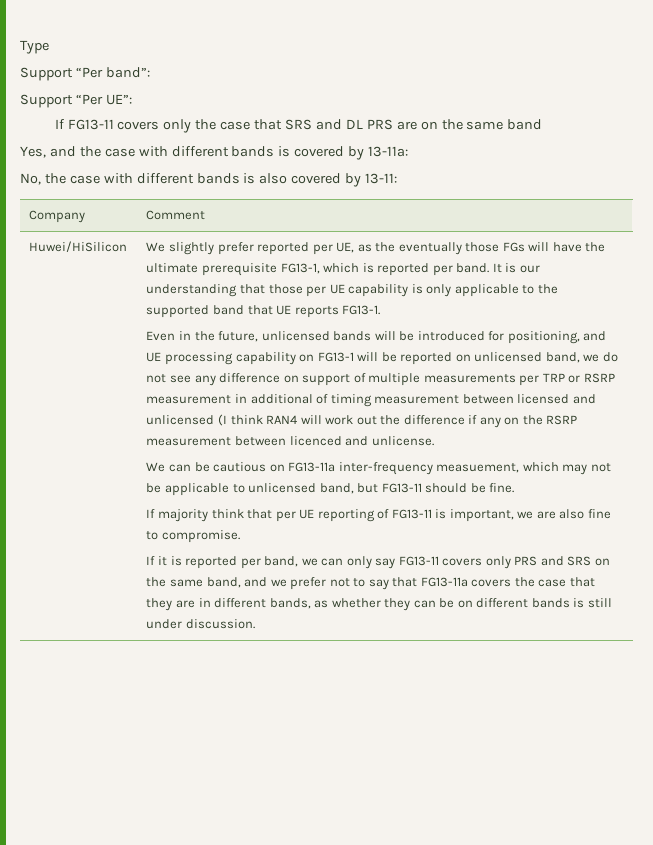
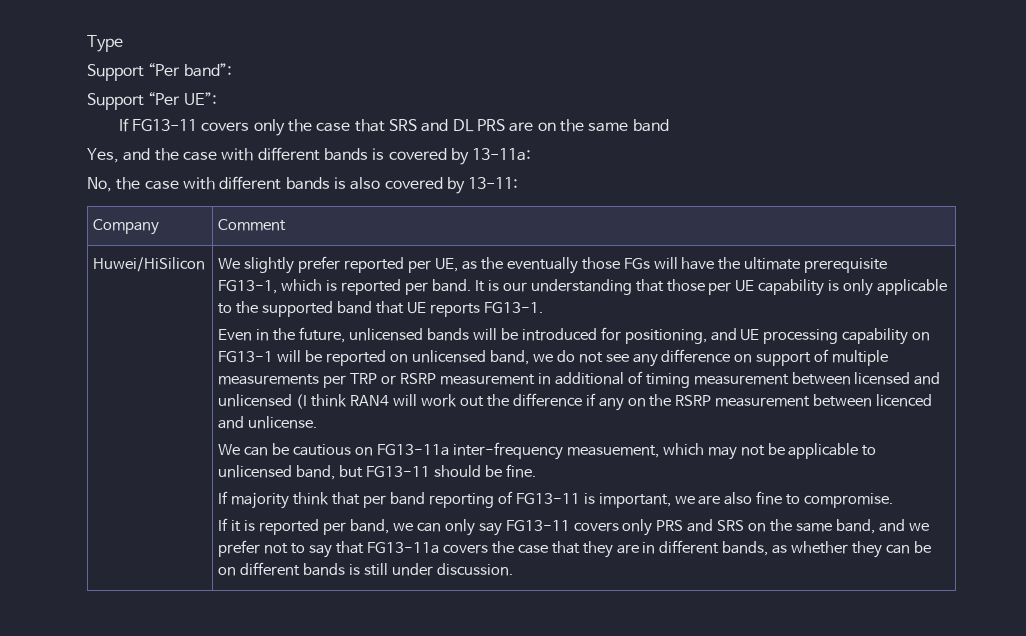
- If majority think that per UE reporting of FG13-11 is important, we are also fine to compromise.
+ If majority think that per band reporting of FG13-11 is important, we are also fine to compromise.

